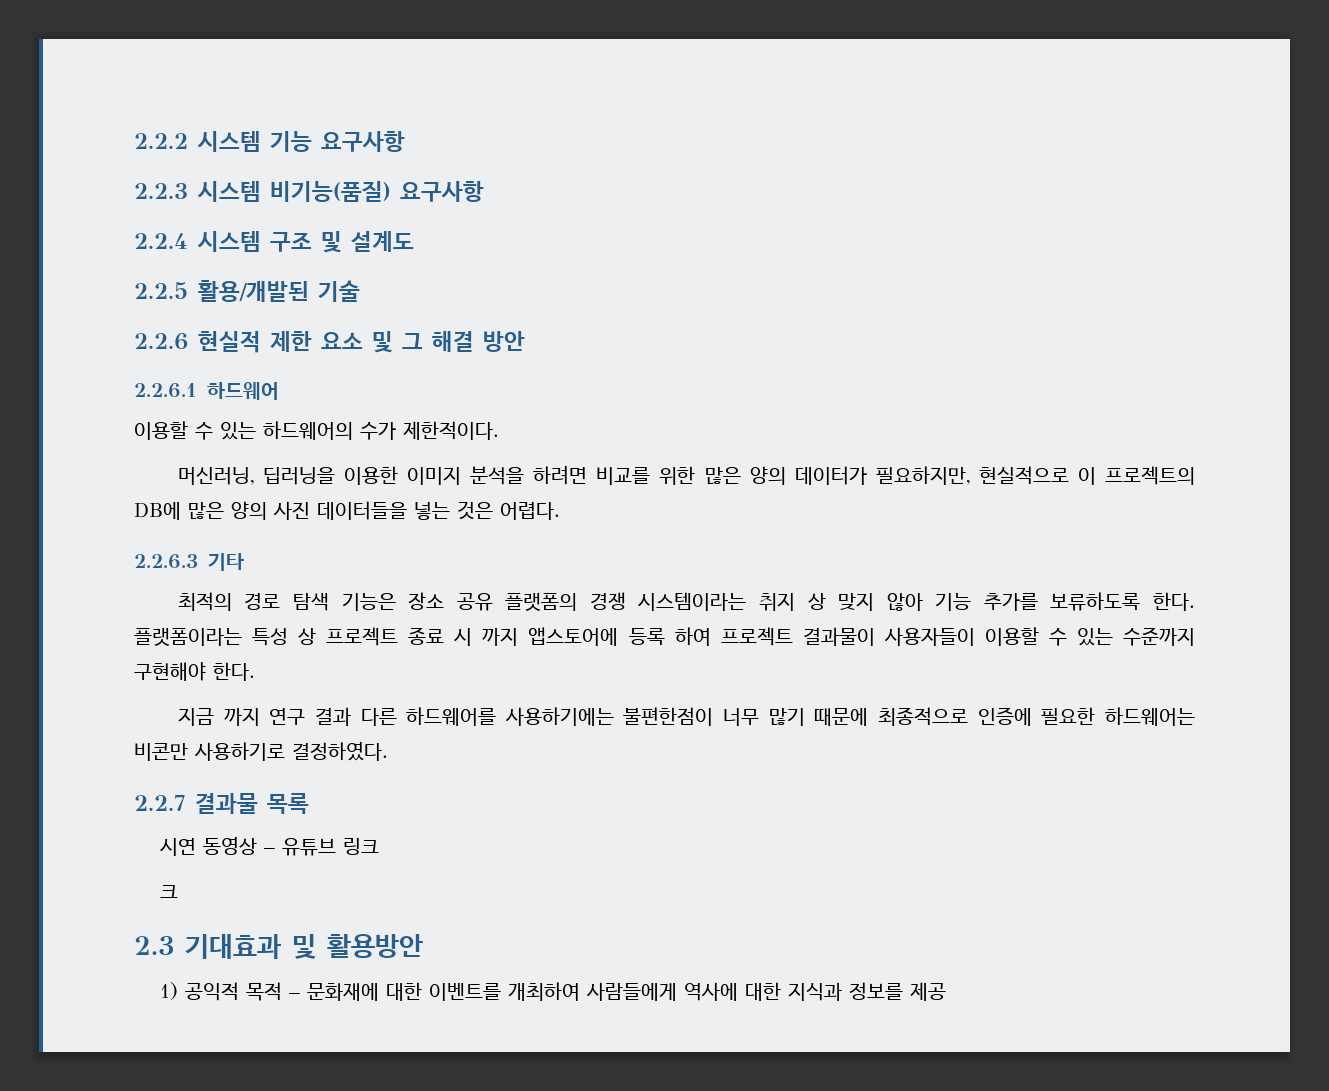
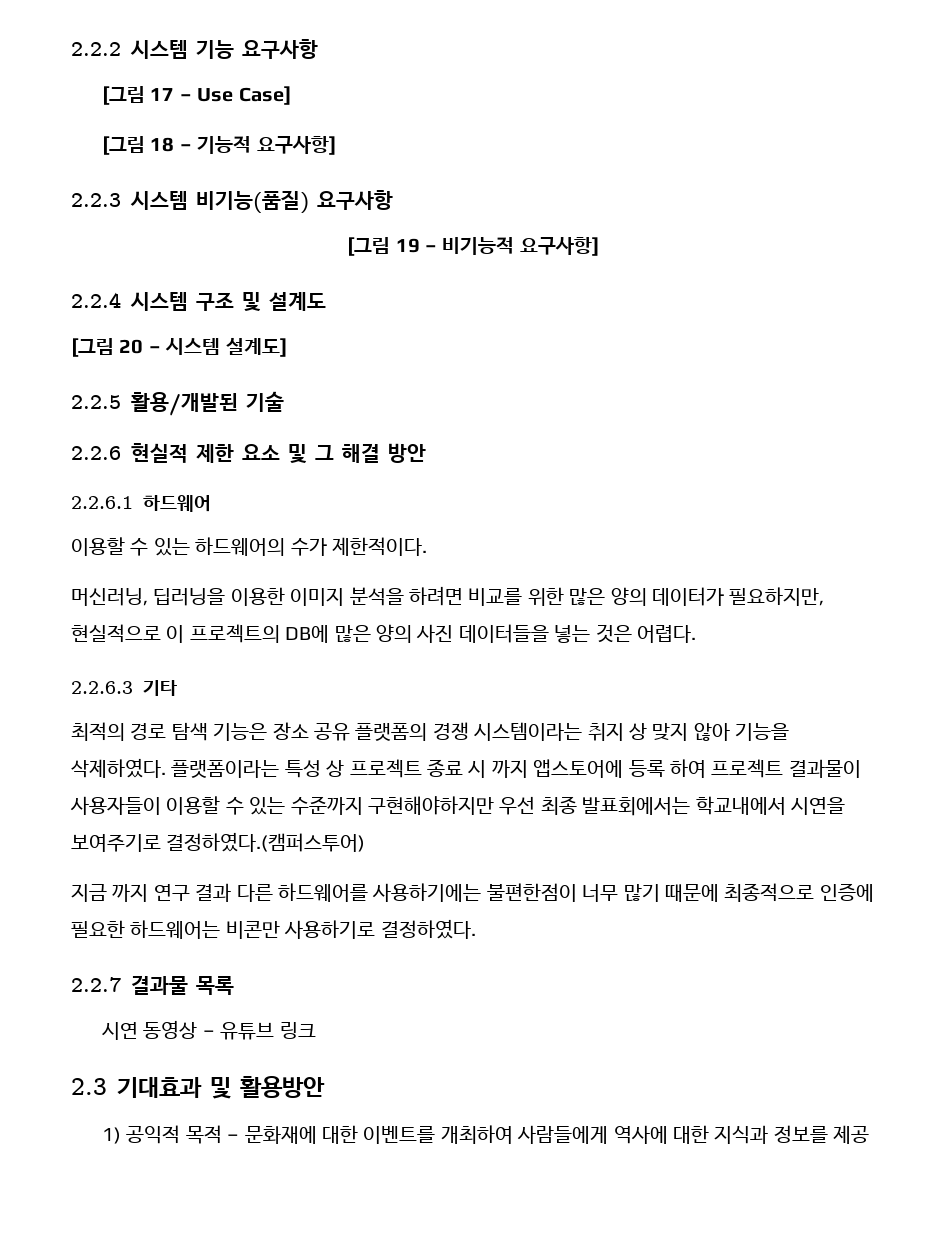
+ [그림 17 – Use Case]
+ [그림 18 – 기능적 요구사항]
+ [그림 19 – 비기능적 요구사항]
+ [그림 20 – 시스템 설계도]
- 최적의 경로 탐색 기능은 장소 공유 플랫폼의 경쟁 시스템이라는 취지 상 맞지 않아 기능 추가를 보류하도록 한다.
+ 최적의 경로 탐색 기능은 장소 공유 플랫폼의 경쟁 시스템이라는 취지 상 맞지 않아 기능을 삭제하였다.
- 플랫폼이라는 특성 상 프로젝트 종료 시 까지 앱스토어에 등록 하여 프로젝트 결과물이 사용자들이 이용할 수 있는 수준까지 구현해야 한다.
+ 플랫폼이라는 특성 상 프로젝트 종료 시 까지 앱스토어에 등록 하여 프로젝트 결과물이 사용자들이 이용할 수 있는 수준까지 구현해야하지만 우선 최종 발표회에서는 학교내에서 시연을 보여주기로 결정하였다.(캠퍼스투어)
- 크

